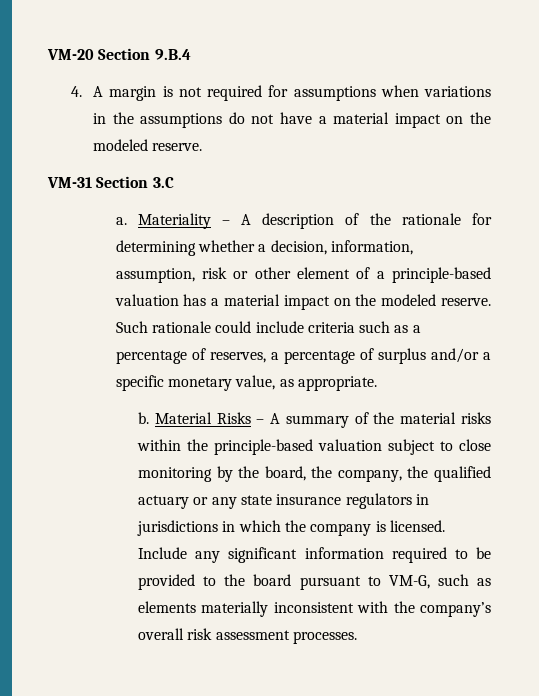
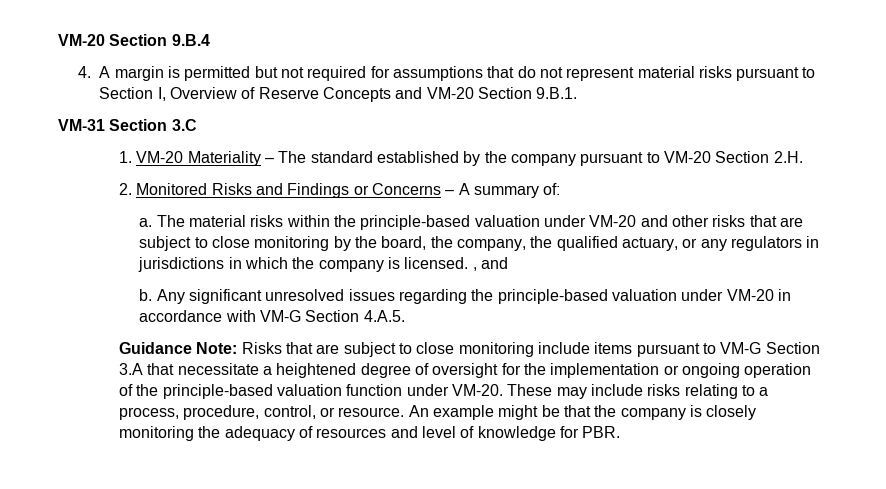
- 4. A margin is not required for assumptions when variations in the assumptions do not have a material impact on the modeled reserve.
+ 4. A margin is permitted but not required for assumptions that do not represent material risks pursuant to Section I, Overview of Reserve Concepts and VM-20 Section 9.B.1.
  VM-31 Section 3.C
- a. Materiality – A description of the rationale for determining whether a decision, information, assumption, risk or other element of a principle-based valuation has a material impact on the modeled reserve. Such rationale could include criteria such as a percentage of reserves, a percentage of surplus and/or a specific monetary value, as appropriate.
- b. Material Risks – A summary of the material risks within the principle-based valuation subject to close monitoring by the board, the company, the qualified actuary or any state insurance regulators in jurisdictions in which the company is licensed. Include any significant information required to be provided to the board pursuant to VM-G, such as elements materially inconsistent with the company’s overall risk assessment processes.
+ 1. VM-20 Materiality – The standard established by the company pursuant to VM-20 Section 2.H.
+ 2. Monitored Risks and Findings or Concerns – A summary of:
+ a. The material risks within the principle-based valuation under VM-20 and other risks that are subject to close monitoring by the board, the company, the qualified actuary, or any regulators in jurisdictions in which the company is licensed. , and
+ b. Any significant unresolved issues regarding the principle-based valuation under VM-20 in accordance with VM-G Section 4.A.5.
+ Guidance Note: Risks that are subject to close monitoring include items pursuant to VM-G Section 3.A that necessitate a heightened degree of oversight for the implementation or ongoing operation of the principle-based valuation function under VM-20. These may include risks relating to a process, procedure, control, or resource. An example might be that the company is closely monitoring the adequacy of resources and level of knowledge for PBR.

